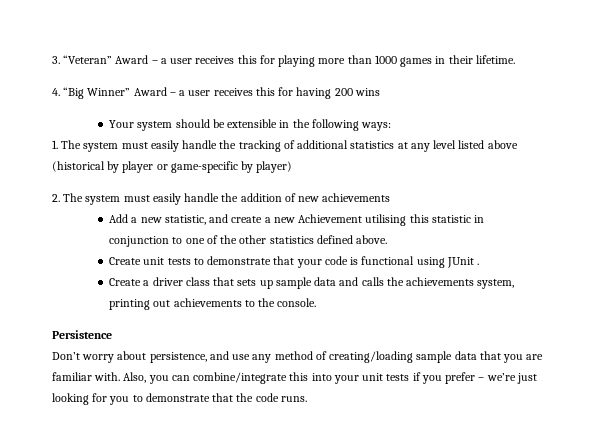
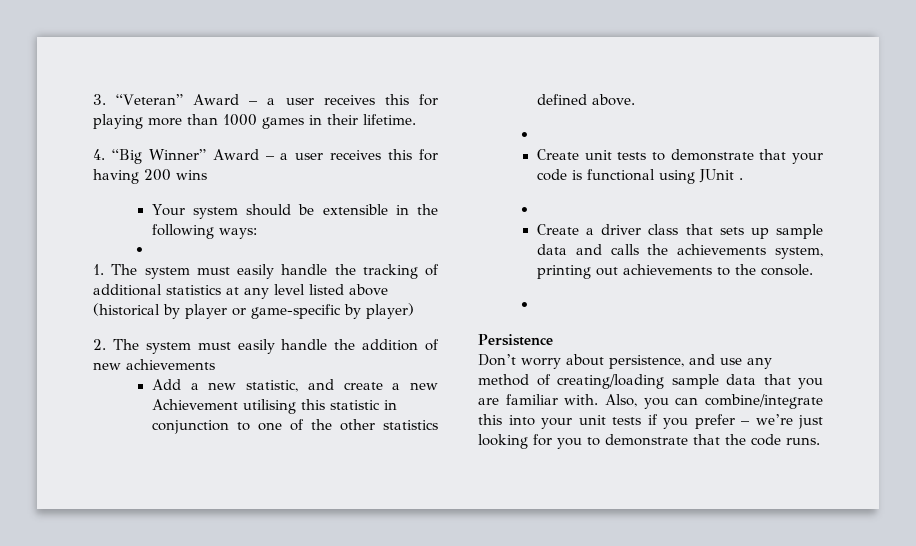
  Your system should be extensible in the following ways:
+ •
  Add a new statistic, and create a new Achievement utilising this statistic in conjunction to one of the other statistics defined above.
+ •
  Create unit tests to demonstrate that your code is functional using JUnit .
+ •
  Create a driver class that sets up sample data and calls the achievements system, printing out achievements to the console.
+ •

